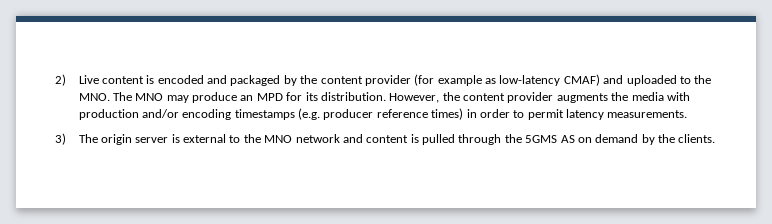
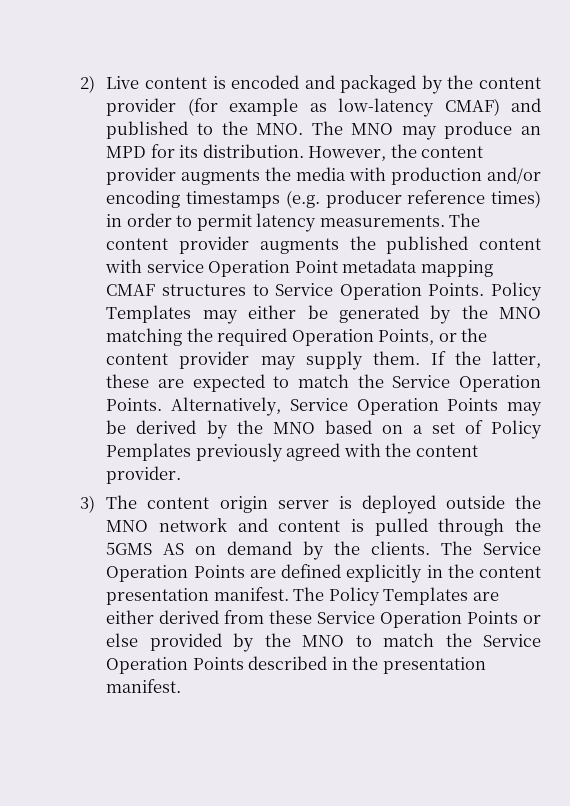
- 2) Live content is encoded and packaged by the content provider (for example as low-latency CMAF) and uploaded to the MNO. The MNO may produce an MPD for its distribution.
+ 2) Live content is encoded and packaged by the content provider (for example as low-latency CMAF) and published to the MNO. The MNO may produce an MPD for its distribution.
+ The content provider augments the published content with service Operation Point metadata mapping CMAF structures to Service Operation Points. Policy Templates may either be generated by the MNO matching the required Operation Points, or the content provider may supply them. If the latter, these are expected to match the Service Operation Points. Alternatively, Service Operation Points may be derived by the MNO based on a set of Policy Pemplates previously agreed with the content provider.
- 3) The origin server is external to the MNO network and content is pulled through the 5GMS AS on demand by the clients.
+ 3) The content origin server is deployed outside the MNO network and content is pulled through the 5GMS AS on demand by the clients.
+ The Service Operation Points are defined explicitly in the content presentation manifest. The Policy Templates are either derived from these Service Operation Points or else provided by the MNO to match the Service Operation Points described in the presentation manifest.

